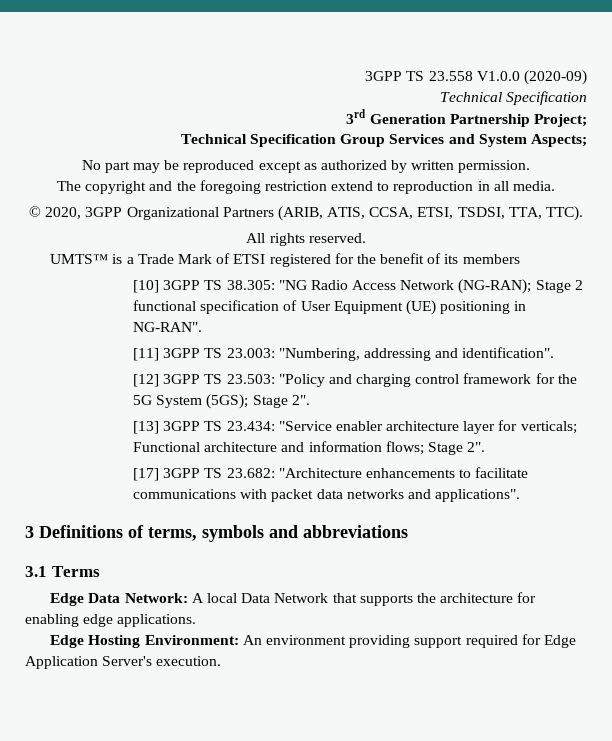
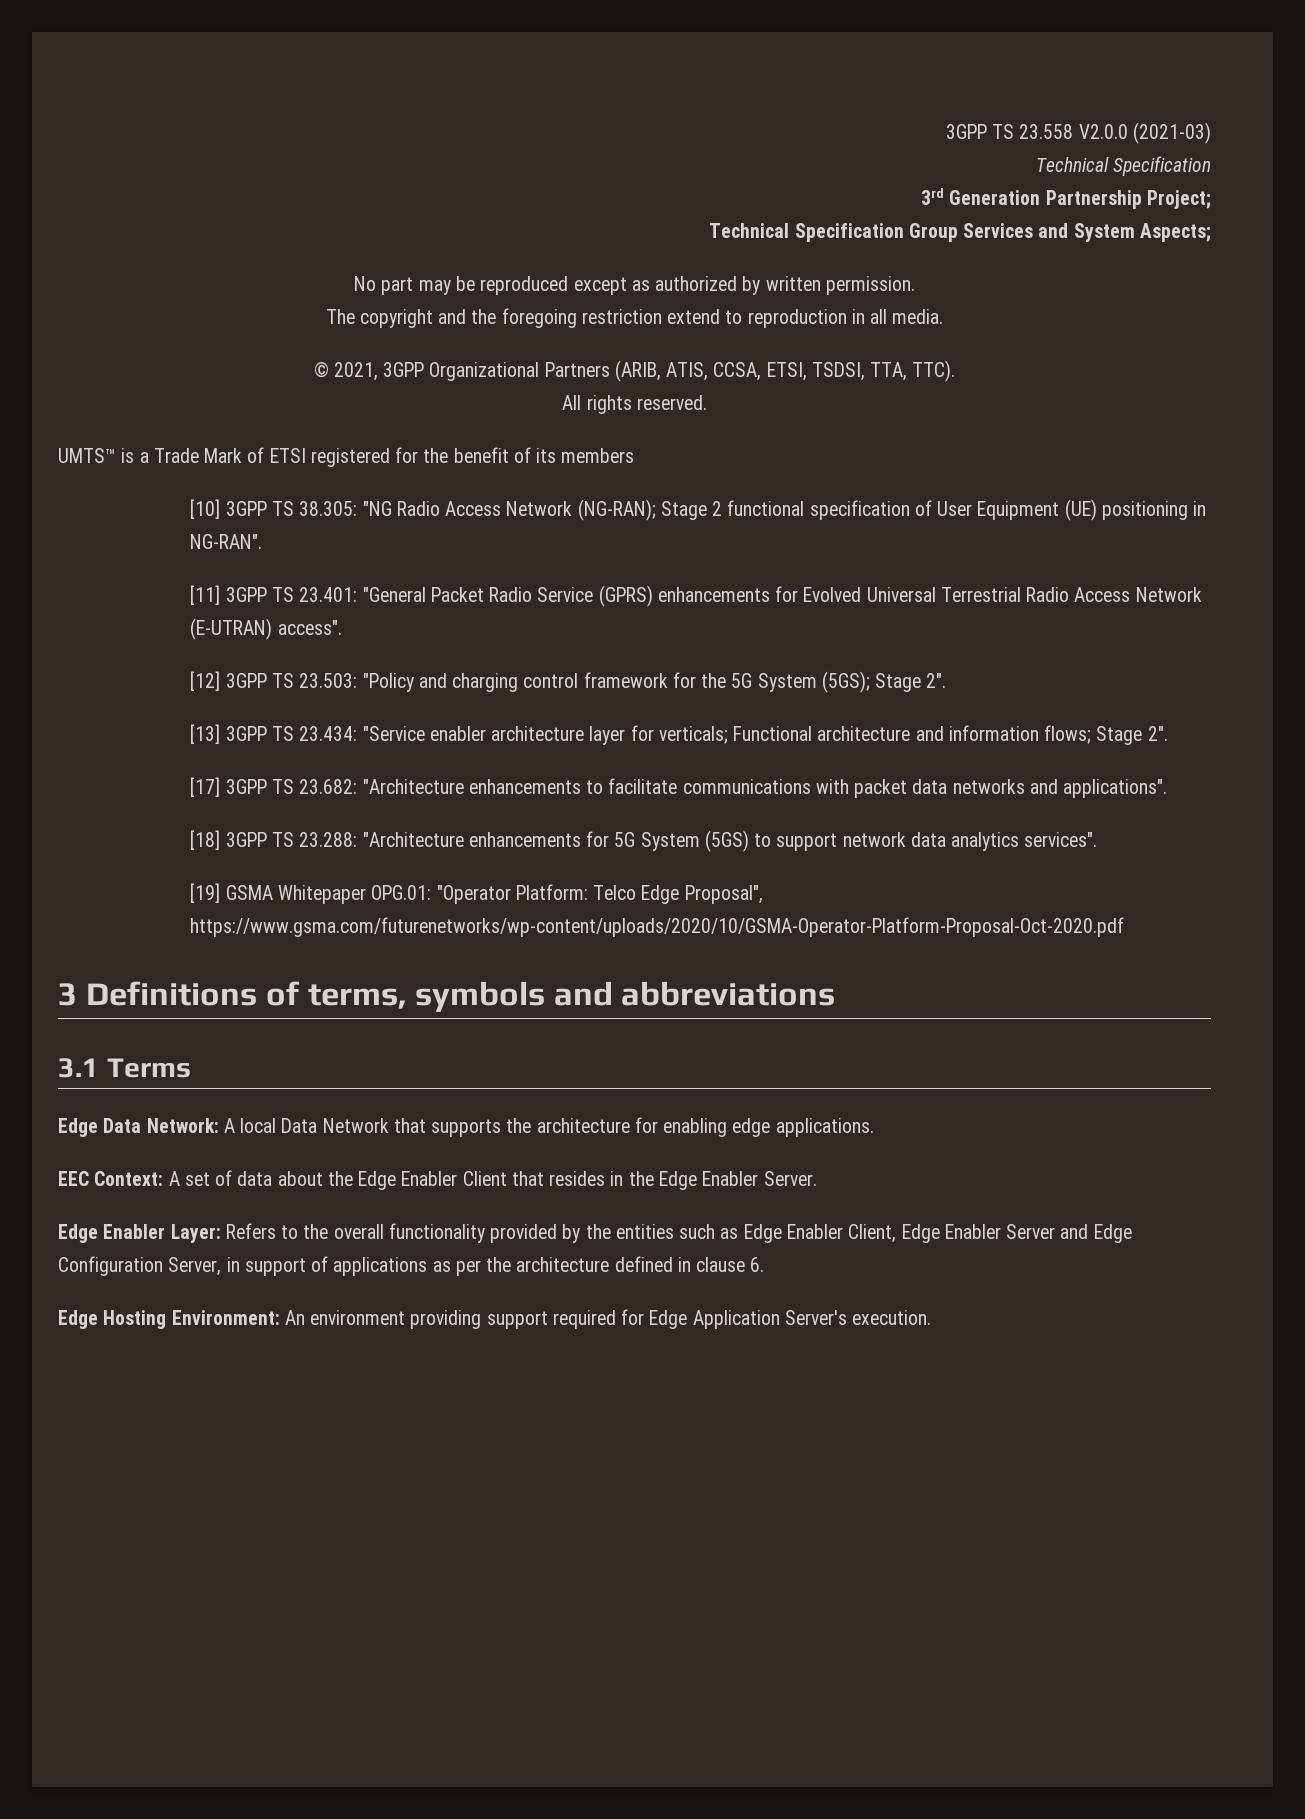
- 3GPP TS 23.558 V1.0.0 (2020-09)
+ 3GPP TS 23.558 V2.0.0 (2021-03)
- © 2020, 3GPP Organizational Partners (ARIB, ATIS, CCSA, ETSI, TSDSI, TTA, TTC).
+ © 2021, 3GPP Organizational Partners (ARIB, ATIS, CCSA, ETSI, TSDSI, TTA, TTC).
- [11] 3GPP TS 23.003: "Numbering, addressing and identification".
+ [11] 3GPP TS 23.401: "General Packet Radio Service (GPRS) enhancements for Evolved Universal Terrestrial Radio Access Network (E-UTRAN) access".
+ [18] 3GPP TS 23.288: "Architecture enhancements for 5G System (5GS) to support network data analytics services".
+ [19] GSMA Whitepaper OPG.01: "Operator Platform: Telco Edge Proposal", https://www.gsma.com/futurenetworks/wp-content/uploads/2020/10/GSMA-Operator-Platform-Proposal-Oct-2020.pdf
+ EEC Context: A set of data about the Edge Enabler Client that resides in the Edge Enabler Server.
+ Edge Enabler Layer: Refers to the overall functionality provided by the entities such as Edge Enabler Client, Edge Enabler Server and Edge Configuration Server, in support of applications as per the architecture defined in clause 6.

